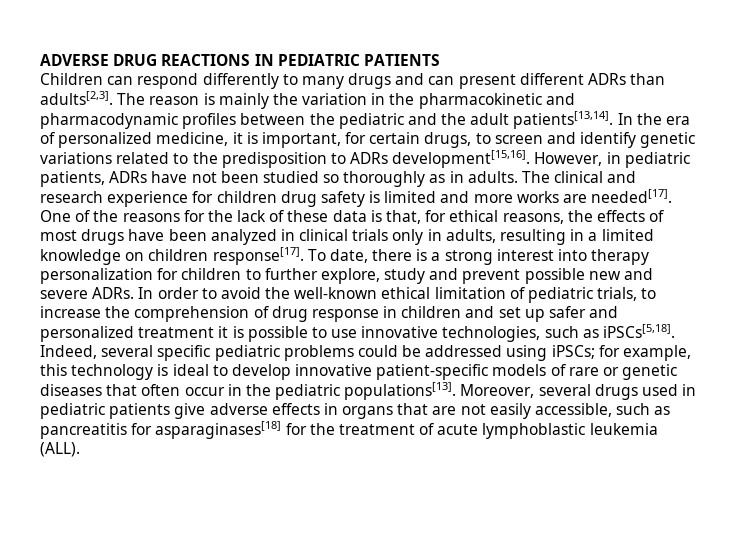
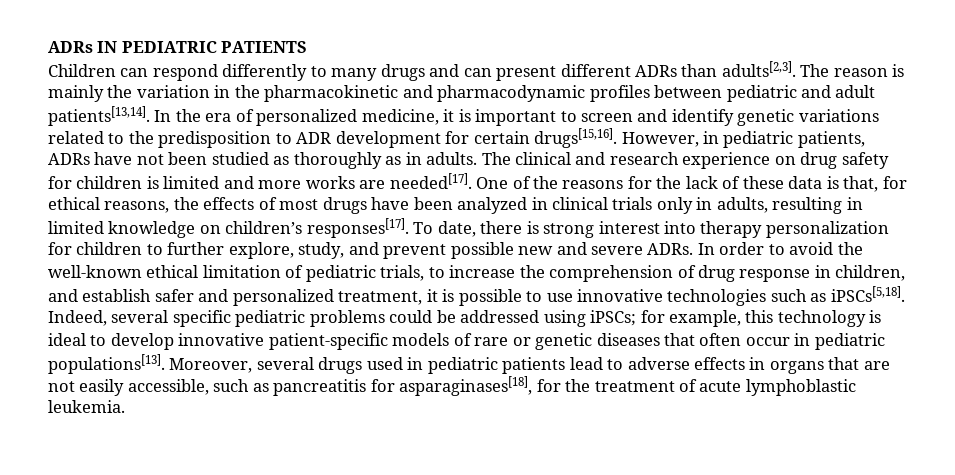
- ADVERSE DRUG REACTIONS IN PEDIATRIC PATIENTS
+ ADRs IN PEDIATRIC PATIENTS
- The reason is mainly the variation in the pharmacokinetic and pharmacodynamic profiles between the pediatric and the adult patients[13,14].
+ The reason is mainly the variation in the pharmacokinetic and pharmacodynamic profiles between pediatric and adult patients[13,14].
- In the era of personalized medicine, it is important, for certain drugs, to screen and identify genetic variations related to the predisposition to ADRs development[15,16].
+ In the era of personalized medicine, it is important to screen and identify genetic variations related to the predisposition to ADR development for certain drugs[15,16].
- However, in pediatric patients, ADRs have not been studied so thoroughly as in adults.
+ However, in pediatric patients, ADRs have not been studied as thoroughly as in adults.
- The clinical and research experience for children drug safety is limited and more works are needed[17].
+ The clinical and research experience on drug safety for children is limited and more works are needed[17].
- One of the reasons for the lack of these data is that, for ethical reasons, the effects of most drugs have been analyzed in clinical trials only in adults, resulting in a limited knowledge on children response[17].
+ One of the reasons for the lack of these data is that, for ethical reasons, the effects of most drugs have been analyzed in clinical trials only in adults, resulting in limited knowledge on children’s responses[17].
- To date, there is a strong interest into therapy personalization for children to further explore, study and prevent possible new and severe ADRs.
+ To date, there is strong interest into therapy personalization for children to further explore, study, and prevent possible new and severe ADRs.
- In order to avoid the well-known ethical limitation of pediatric trials, to increase the comprehension of drug response in children and set up safer and personalized treatment it is possible to use innovative technologies, such as iPSCs[5,18].
+ In order to avoid the well-known ethical limitation of pediatric trials, to increase the comprehension of drug response in children, and establish safer and personalized treatment, it is possible to use innovative technologies such as iPSCs[5,18].
- Indeed, several specific pediatric problems could be addressed using iPSCs; for example, this technology is ideal to develop innovative patient-specific models of rare or genetic diseases that often occur in the pediatric populations[13].
+ Indeed, several specific pediatric problems could be addressed using iPSCs; for example, this technology is ideal to develop innovative patient-specific models of rare or genetic diseases that often occur in pediatric populations[13].
- Moreover, several drugs used in pediatric patients give adverse effects in organs that are not easily accessible, such as pancreatitis for asparaginases[18] for the treatment of acute lymphoblastic leukemia (ALL).
+ Moreover, several drugs used in pediatric patients lead to adverse effects in organs that are not easily accessible, such as pancreatitis for asparaginases[18], for the treatment of acute lymphoblastic leukemia.

